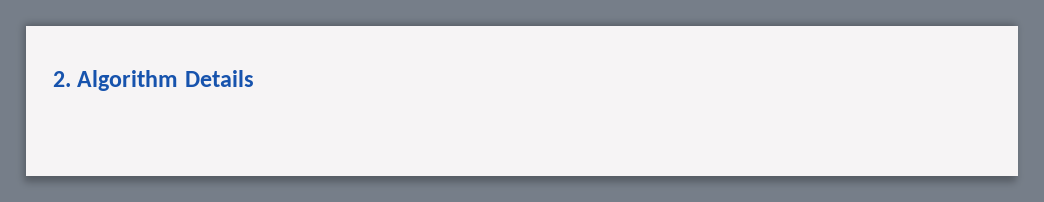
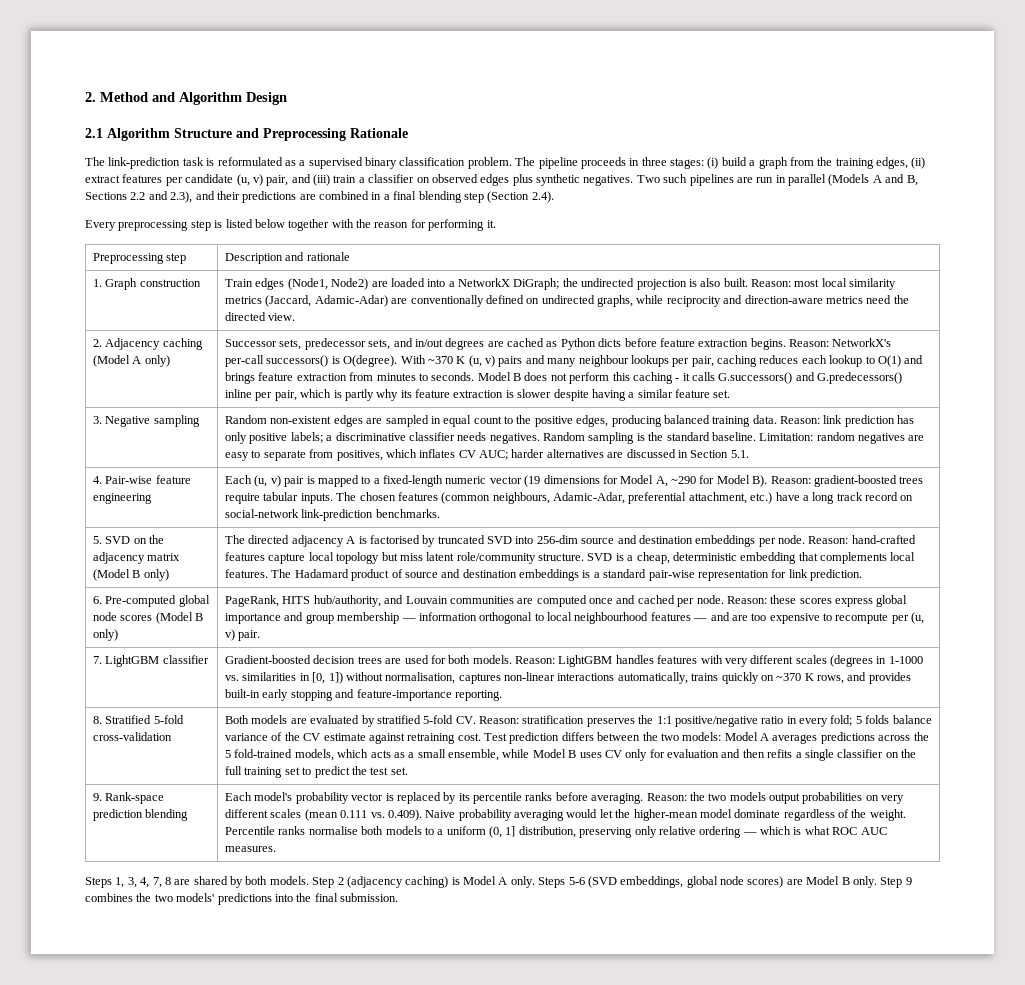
- 2. Algorithm Details
+ 2. Method and Algorithm Design
+ 2.1 Algorithm Structure and Preprocessing Rationale
+ The link-prediction task is reformulated as a supervised binary classification problem. The pipeline proceeds in three stages: (i) build a graph from the training edges, (ii) extract features per candidate (u, v) pair, and (iii) train a classifier on observed edges plus synthetic negatives. Two such pipelines are run in parallel (Models A and B, Sections 2.2 and 2.3), and their predictions are combined in a final blending step (Section 2.4).
+ Every preprocessing step is listed below together with the reason for performing it.
+ Preprocessing step | Description and rationale
+ 1. Graph construction | Train edges (Node1, Node2) are loaded into a NetworkX DiGraph; the undirected projection is also built. Reason: most local similarity metrics (Jaccard, Adamic-Adar) are conventionally defined on undirected graphs, while reciprocity and direction-aware metrics need the directed view.
+ 2. Adjacency caching (Model A only) | Successor sets, predecessor sets, and in/out degrees are cached as Python dicts before feature extraction begins. Reason: NetworkX's per-call successors() is O(degree). With ~370 K (u, v) pairs and many neighbour lookups per pair, caching reduces each lookup to O(1) and brings feature extraction from minutes to seconds. Model B does not perform this caching - it calls G.successors() and G.predecessors() inline per pair, which is partly why its feature extraction is slower despite having a similar feature set.
+ 3. Negative sampling | Random non-existent edges are sampled in equal count to the positive edges, producing balanced training data. Reason: link prediction has only positive labels; a discriminative classifier needs negatives. Random sampling is the standard baseline. Limitation: random negatives are easy to separate from positives, which inflates CV AUC; harder alternatives are discussed in Section 5.1.
+ 4. Pair-wise feature engineering | Each (u, v) pair is mapped to a fixed-length numeric vector (19 dimensions for Model A, ~290 for Model B). Reason: gradient-boosted trees require tabular inputs. The chosen features (common neighbours, Adamic-Adar, preferential attachment, etc.) have a long track record on social-network link-prediction benchmarks.
+ 5. SVD on the adjacency matrix (Model B only) | The directed adjacency A is factorised by truncated SVD into 256-dim source and destination embeddings per node. Reason: hand-crafted features capture local topology but miss latent role/community structure. SVD is a cheap, deterministic embedding that complements local features. The Hadamard product of source and destination embeddings is a standard pair-wise representation for link prediction.
+ 6. Pre-computed global node scores (Model B only) | PageRank, HITS hub/authority, and Louvain communities are computed once and cached per node. Reason: these scores express global importance and group membership — information orthogonal to local neighbourhood features — and are too expensive to recompute per (u, v) pair.
+ 7. LightGBM classifier | Gradient-boosted decision trees are used for both models. Reason: LightGBM handles features with very different scales (degrees in 1-1000 vs. similarities in [0, 1]) without normalisation, captures non-linear interactions automatically, trains quickly on ~370 K rows, and provides built-in early stopping and feature-importance reporting.
+ 8. Stratified 5-fold cross-validation | Both models are evaluated by stratified 5-fold CV. Reason: stratification preserves the 1:1 positive/negative ratio in every fold; 5 folds balance variance of the CV estimate against retraining cost. Test prediction differs between the two models: Model A averages predictions across the 5 fold-trained models, which acts as a small ensemble, while Model B uses CV only for evaluation and then refits a single classifier on the full training set to predict the test set.
+ 9. Rank-space prediction blending | Each model's probability vector is replaced by its percentile ranks before averaging. Reason: the two models output probabilities on very different scales (mean 0.111 vs. 0.409). Naive probability averaging would let the higher-mean model dominate regardless of the weight. Percentile ranks normalise both models to a uniform (0, 1] distribution, preserving only relative ordering — which is what ROC AUC measures.
+ Steps 1, 3, 4, 7, 8 are shared by both models. Step 2 (adjacency caching) is Model A only. Steps 5-6 (SVD embeddings, global node scores) are Model B only. Step 9 combines the two models' predictions into the final submission.

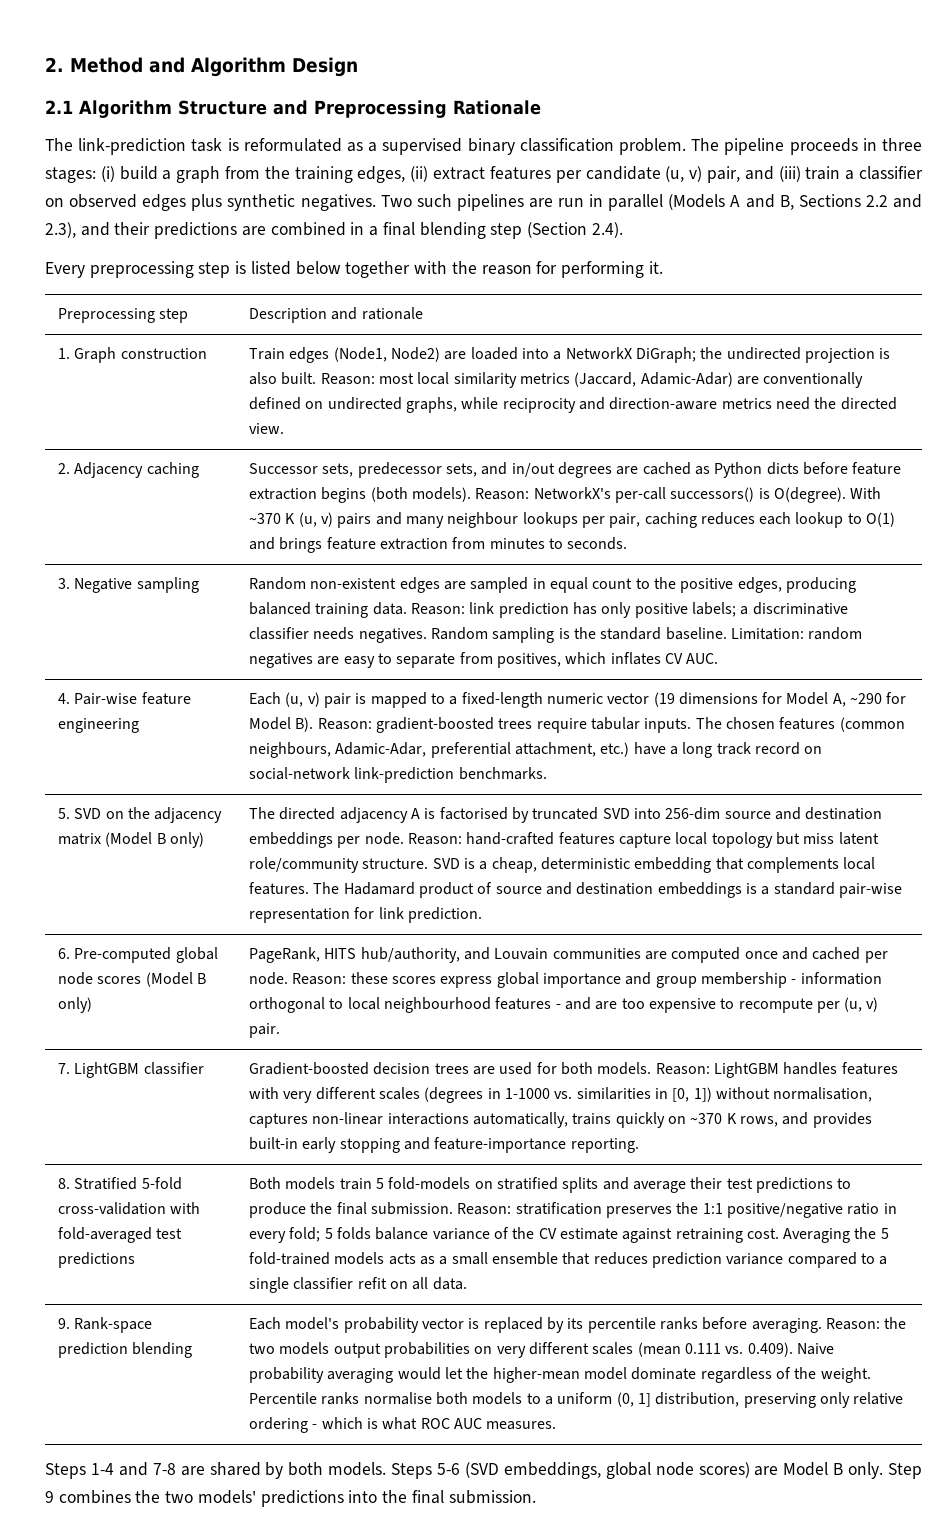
- 2. Adjacency caching (Model A only)
+ 2. Adjacency caching
- Successor sets, predecessor sets, and in/out degrees are cached as Python dicts before feature extraction begins.
+ Successor sets, predecessor sets, and in/out degrees are cached as Python dicts before feature extraction begins (both models).
- Model B does not perform this caching - it calls G.successors() and G.predecessors() inline per pair, which is partly why its feature extraction is slower despite having a similar feature set.
- Limitation: random negatives are easy to separate from positives, which inflates CV AUC; harder alternatives are discussed in Section 5.1.
+ Limitation: random negatives are easy to separate from positives, which inflates CV AUC.
- Reason: these scores express global importance and group membership — information orthogonal to local neighbourhood features — and are too expensive to recompute per (u, v) pair.
+ Reason: these scores express global importance and group membership - information orthogonal to local neighbourhood features - and are too expensive to recompute per (u, v) pair.
- 8. Stratified 5-fold cross-validation | Both models are evaluated by stratified 5-fold CV. Reason: stratification preserves the 1:1 positive/negative ratio in every fold; 5 folds balance variance of the CV estimate against retraining cost.
+ 8. Stratified 5-fold cross-validation with fold-averaged test predictions | Both models train 5 fold-models on stratified splits and average their test predictions to produce the final submission. Reason: stratification preserves the 1:1 positive/negative ratio in every fold; 5 folds balance variance of the CV estimate against retraining cost.
- Test prediction differs between the two models: Model A averages predictions across the 5 fold-trained models, which acts as a small ensemble, while Model B uses CV only for evaluation and then refits a single classifier on the full training set to predict the test set.
+ Averaging the 5 fold-trained models acts as a small ensemble that reduces prediction variance compared to a single classifier refit on all data.
- Percentile ranks normalise both models to a uniform (0, 1] distribution, preserving only relative ordering — which is what ROC AUC measures.
+ Percentile ranks normalise both models to a uniform (0, 1] distribution, preserving only relative ordering - which is what ROC AUC measures.
- Steps 1, 3, 4, 7, 8 are shared by both models.
+ Steps 1-4 and 7-8 are shared by both models.
- Step 2 (adjacency caching) is Model A only.

